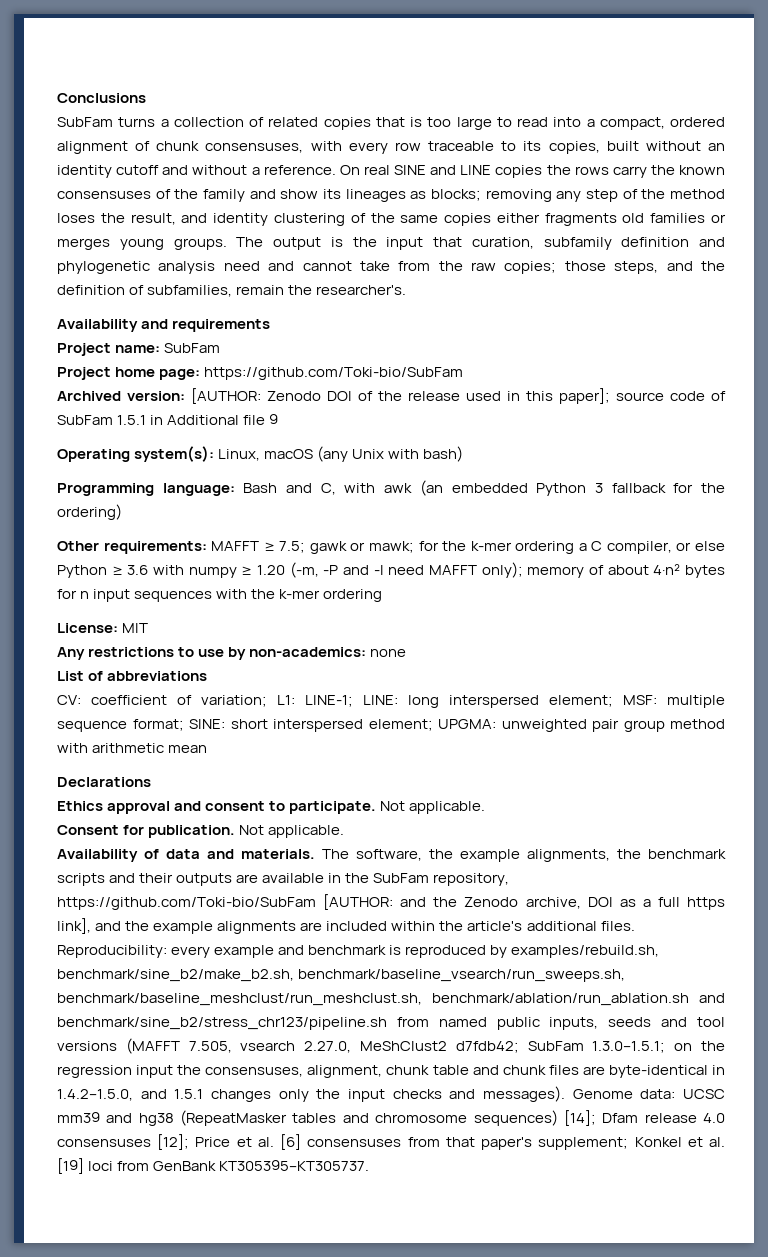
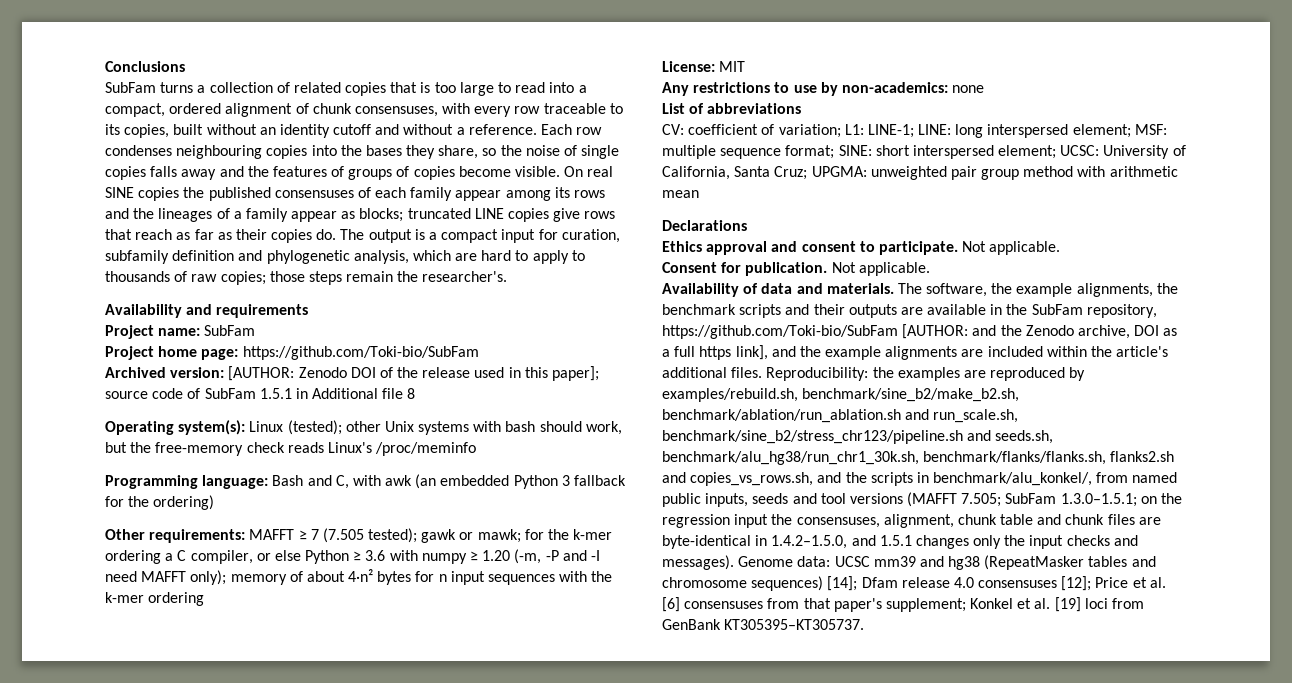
- On real SINE and LINE copies the rows carry the known consensuses of the family and show its lineages as blocks; removing any step of the method loses the result, and identity clustering of the same copies either fragments old families or merges young groups. The output is the input that curation, subfamily definition and phylogenetic analysis need and cannot take from the raw copies; those steps, and the definition of subfamilies, remain the researcher's.
+ Each row condenses neighbouring copies into the bases they share, so the noise of single copies falls away and the features of groups of copies become visible. On real SINE copies the published consensuses of each family appear among its rows and the lineages of a family appear as blocks; truncated LINE copies give rows that reach as far as their copies do. The output is a compact input for curation, subfamily definition and phylogenetic analysis, which are hard to apply to thousands of raw copies; those steps remain the researcher's.
- Archived version: [AUTHOR: Zenodo DOI of the release used in this paper]; source code of SubFam 1.5.1 in Additional file 9
+ Archived version: [AUTHOR: Zenodo DOI of the release used in this paper]; source code of SubFam 1.5.1 in Additional file 8
- Operating system(s): Linux, macOS (any Unix with bash)
+ Operating system(s): Linux (tested); other Unix systems with bash should work, but the free-memory check reads Linux's /proc/meminfo
- Other requirements: MAFFT ≥ 7.5; gawk or mawk; for the k-mer ordering a C compiler, or else Python ≥ 3.6 with numpy ≥ 1.20 (-m, -P and -I need MAFFT only); memory of about 4·n² bytes for n input sequences with the k-mer ordering
+ Other requirements: MAFFT ≥ 7 (7.505 tested); gawk or mawk; for the k-mer ordering a C compiler, or else Python ≥ 3.6 with numpy ≥ 1.20 (-m, -P and -I need MAFFT only); memory of about 4·n² bytes for n input sequences with the k-mer ordering
- CV: coefficient of variation; L1: LINE-1; LINE: long interspersed element; MSF: multiple sequence format; SINE: short interspersed element; UPGMA: unweighted pair group method with arithmetic mean
+ CV: coefficient of variation; L1: LINE-1; LINE: long interspersed element; MSF: multiple sequence format; SINE: short interspersed element; UCSC: University of California, Santa Cruz; UPGMA: unweighted pair group method with arithmetic mean
- Reproducibility: every example and benchmark is reproduced by examples/rebuild.sh, benchmark/sine_b2/make_b2.sh, benchmark/baseline_vsearch/run_sweeps.sh, benchmark/baseline_meshclust/run_meshclust.sh, benchmark/ablation/run_ablation.sh and benchmark/sine_b2/stress_chr123/pipeline.sh from named public inputs, seeds and tool versions (MAFFT 7.505, vsearch 2.27.0, MeShClust2 d7fdb42; SubFam 1.3.0–1.5.1; on the regression input the consensuses, alignment, chunk table and chunk files are byte-identical in 1.4.2–1.5.0, and 1.5.1 changes only the input checks and messages).
+ Reproducibility: the examples are reproduced by examples/rebuild.sh, benchmark/sine_b2/make_b2.sh, benchmark/ablation/run_ablation.sh and run_scale.sh, benchmark/sine_b2/stress_chr123/pipeline.sh and seeds.sh, benchmark/alu_hg38/run_chr1_30k.sh, benchmark/flanks/flanks.sh, flanks2.sh and copies_vs_rows.sh, and the scripts in benchmark/alu_konkel/, from named public inputs, seeds and tool versions (MAFFT 7.505; SubFam 1.3.0–1.5.1; on the regression input the consensuses, alignment, chunk table and chunk files are byte-identical in 1.4.2–1.5.0, and 1.5.1 changes only the input checks and messages).

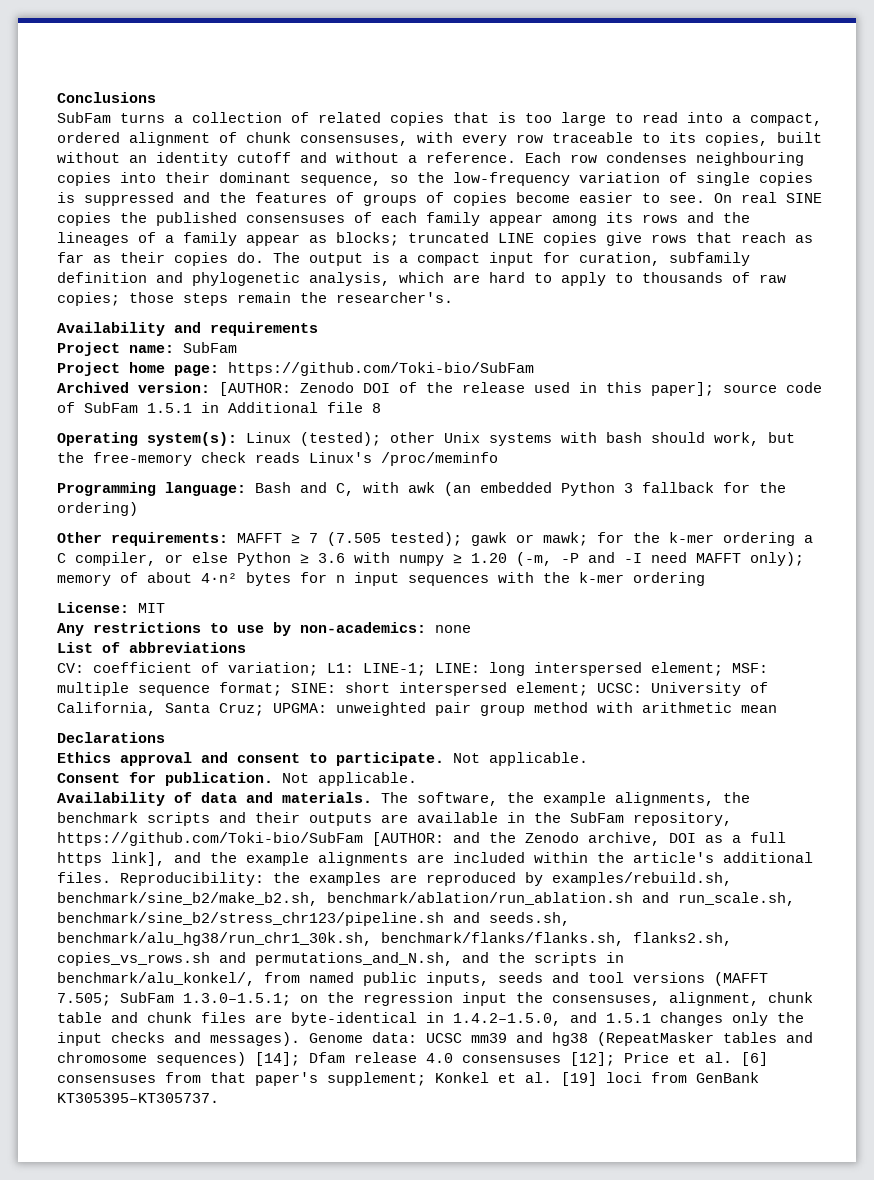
- Each row condenses neighbouring copies into the bases they share, so the noise of single copies falls away and the features of groups of copies become visible.
+ Each row condenses neighbouring copies into their dominant sequence, so the low-frequency variation of single copies is suppressed and the features of groups of copies become easier to see.
- Reproducibility: the examples are reproduced by examples/rebuild.sh, benchmark/sine_b2/make_b2.sh, benchmark/ablation/run_ablation.sh and run_scale.sh, benchmark/sine_b2/stress_chr123/pipeline.sh and seeds.sh, benchmark/alu_hg38/run_chr1_30k.sh, benchmark/flanks/flanks.sh, flanks2.sh and copies_vs_rows.sh, and the scripts in benchmark/alu_konkel/, from named public inputs, seeds and tool versions (MAFFT 7.505; SubFam 1.3.0–1.5.1; on the regression input the consensuses, alignment, chunk table and chunk files are byte-identical in 1.4.2–1.5.0, and 1.5.1 changes only the input checks and messages).
+ Reproducibility: the examples are reproduced by examples/rebuild.sh, benchmark/sine_b2/make_b2.sh, benchmark/ablation/run_ablation.sh and run_scale.sh, benchmark/sine_b2/stress_chr123/pipeline.sh and seeds.sh, benchmark/alu_hg38/run_chr1_30k.sh, benchmark/flanks/flanks.sh, flanks2.sh, copies_vs_rows.sh and permutations_and_N.sh, and the scripts in benchmark/alu_konkel/, from named public inputs, seeds and tool versions (MAFFT 7.505; SubFam 1.3.0–1.5.1; on the regression input the consensuses, alignment, chunk table and chunk files are byte-identical in 1.4.2–1.5.0, and 1.5.1 changes only the input checks and messages).

